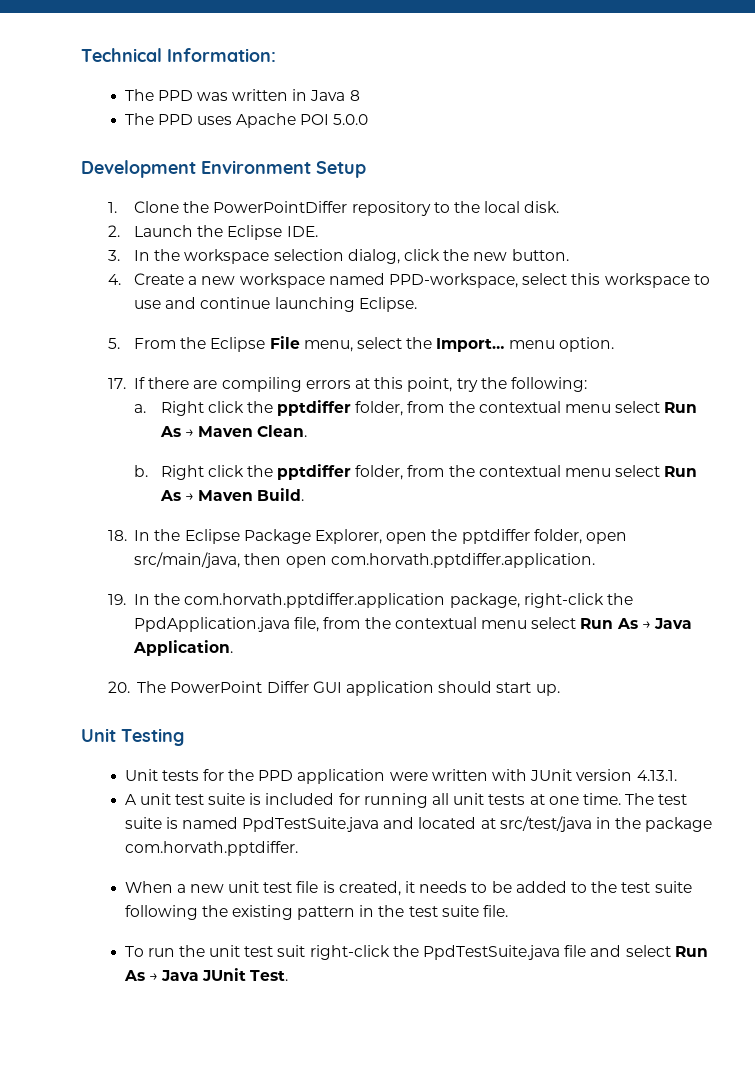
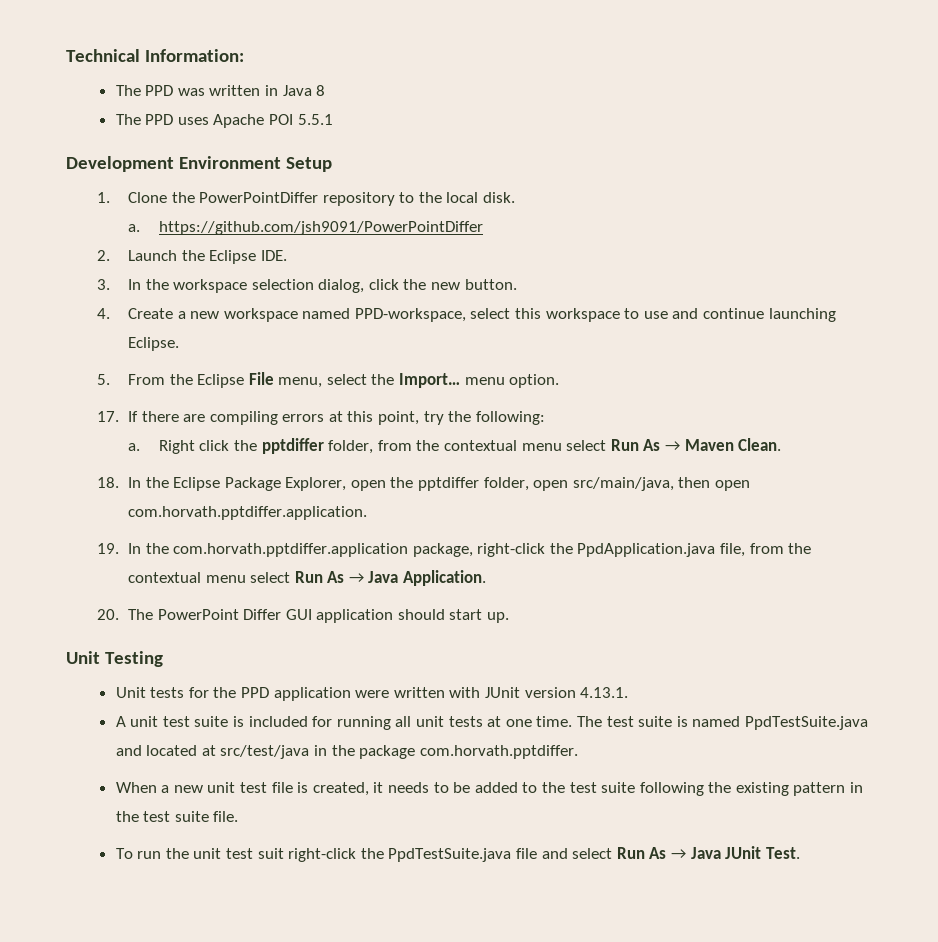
- The PPD uses Apache POI 5.0.0
+ The PPD uses Apache POI 5.5.1
+ a. https://github.com/jsh9091/PowerPointDiffer
- b. Right click the pptdiffer folder, from the contextual menu select Run As → Maven Build.

